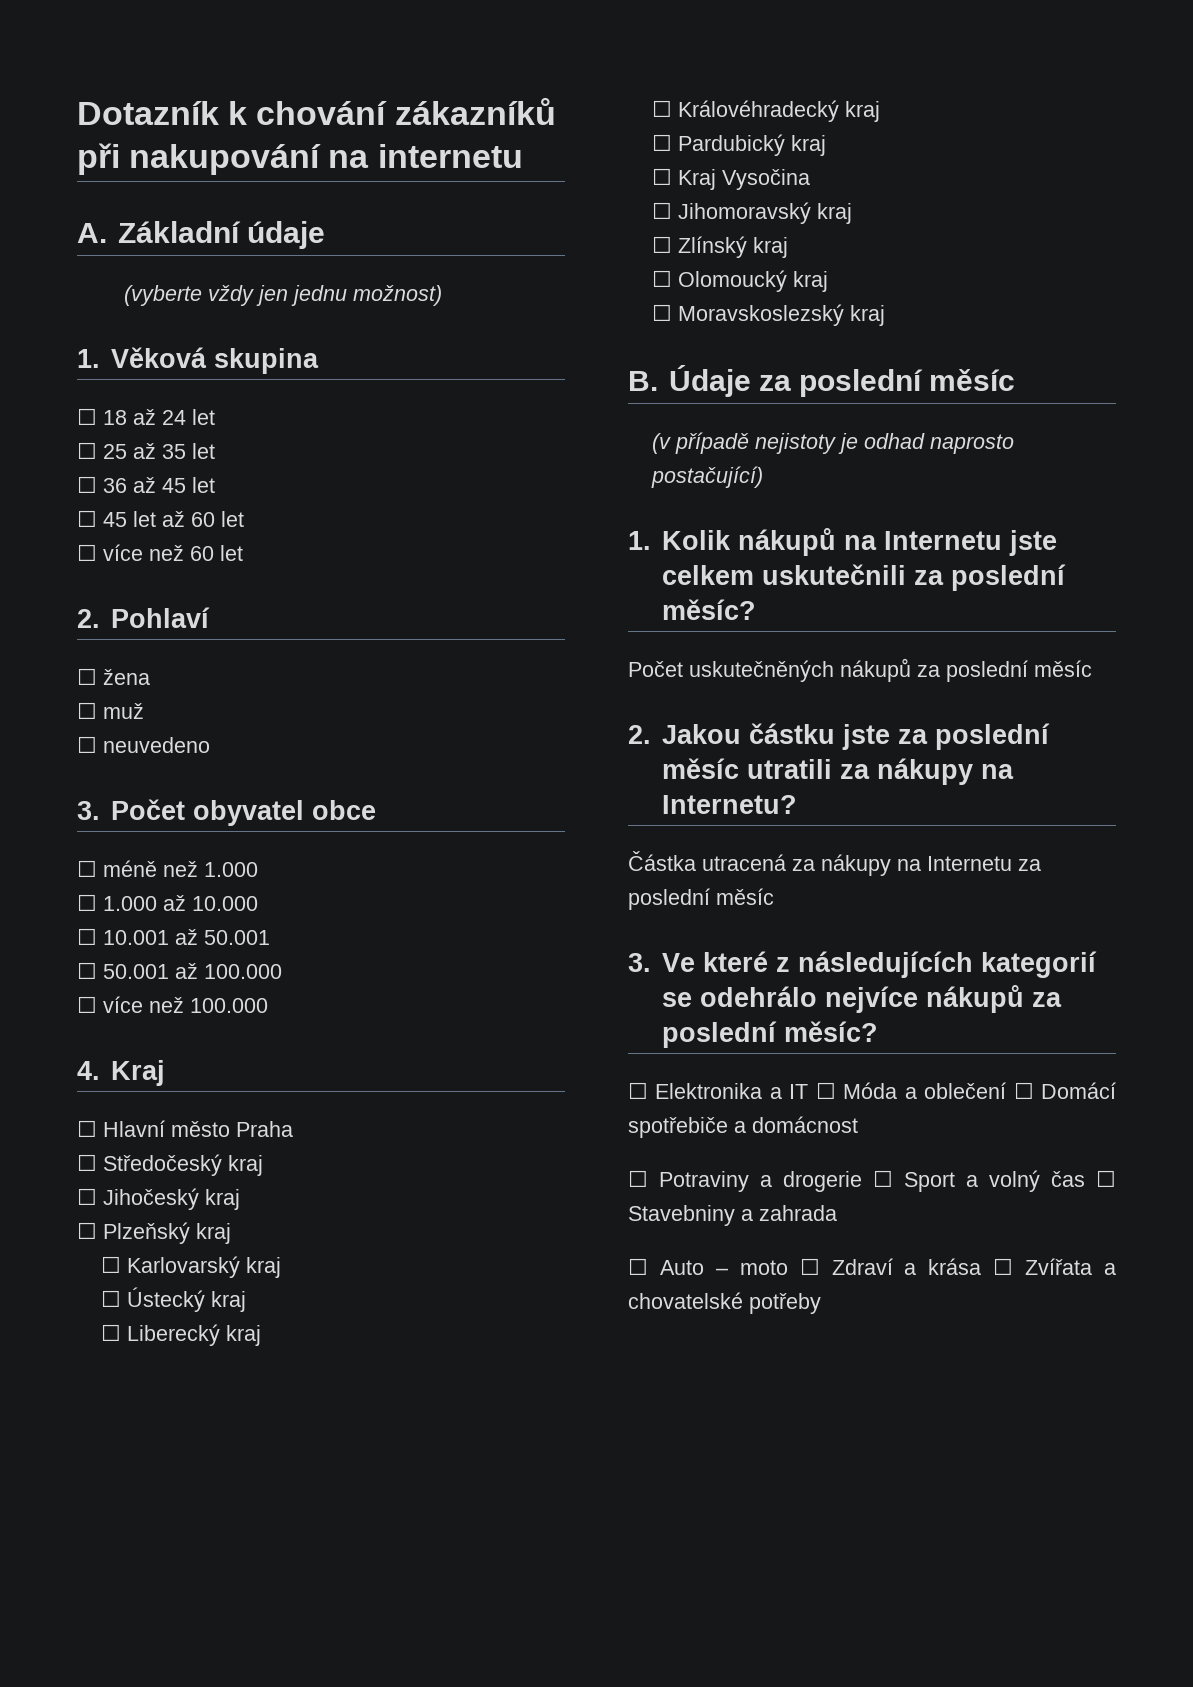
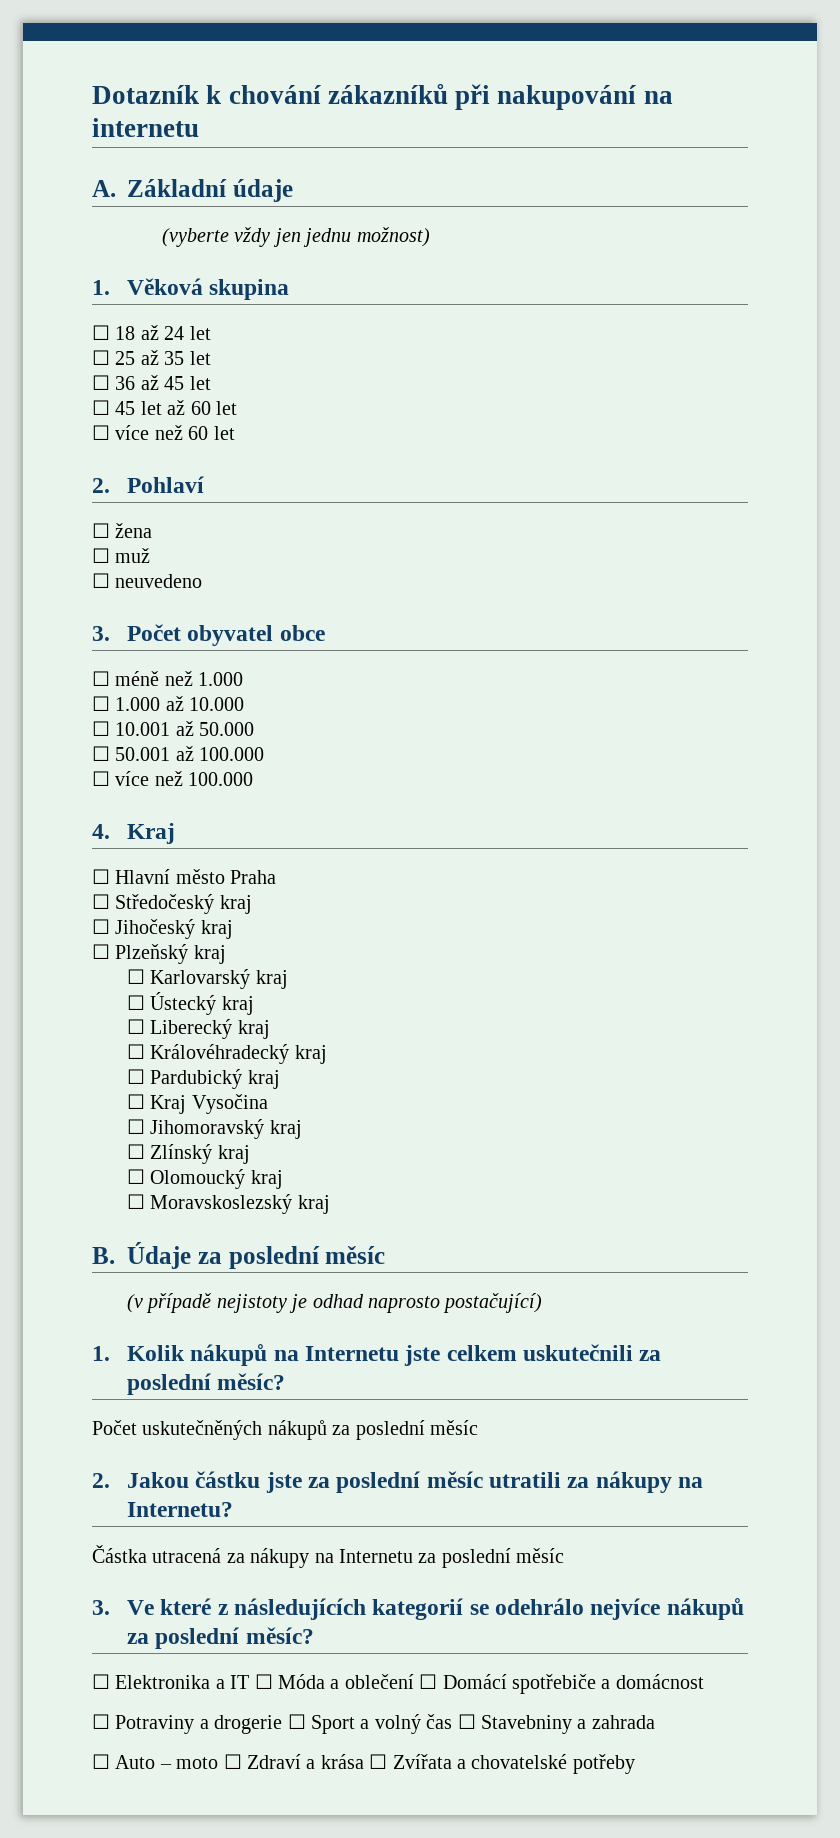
- ☐ 10.001 až 50.001
+ ☐ 10.001 až 50.000

